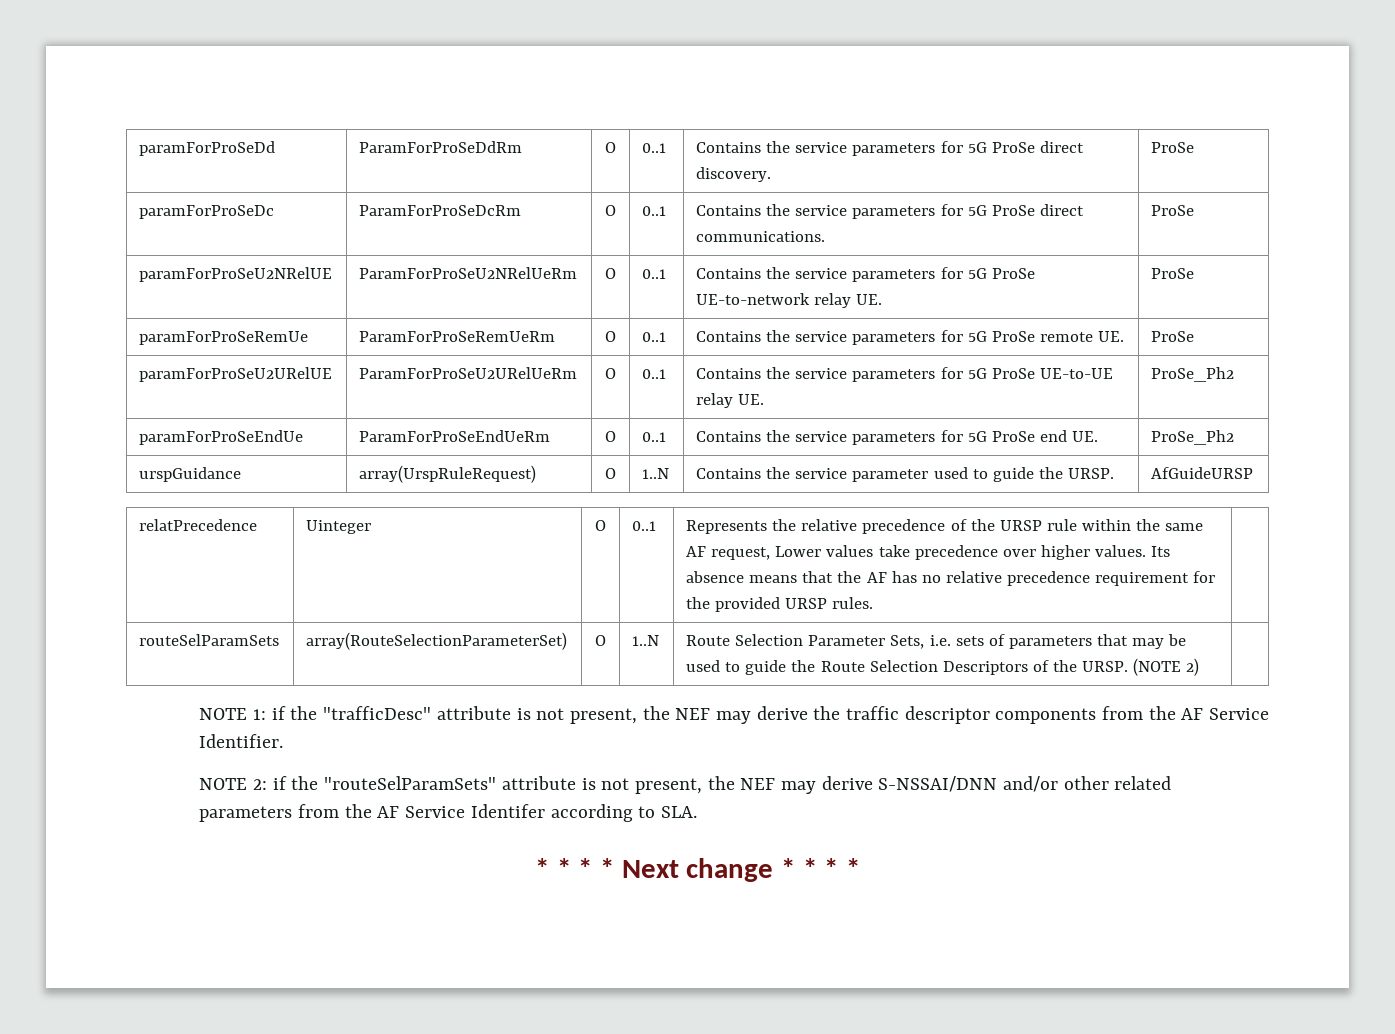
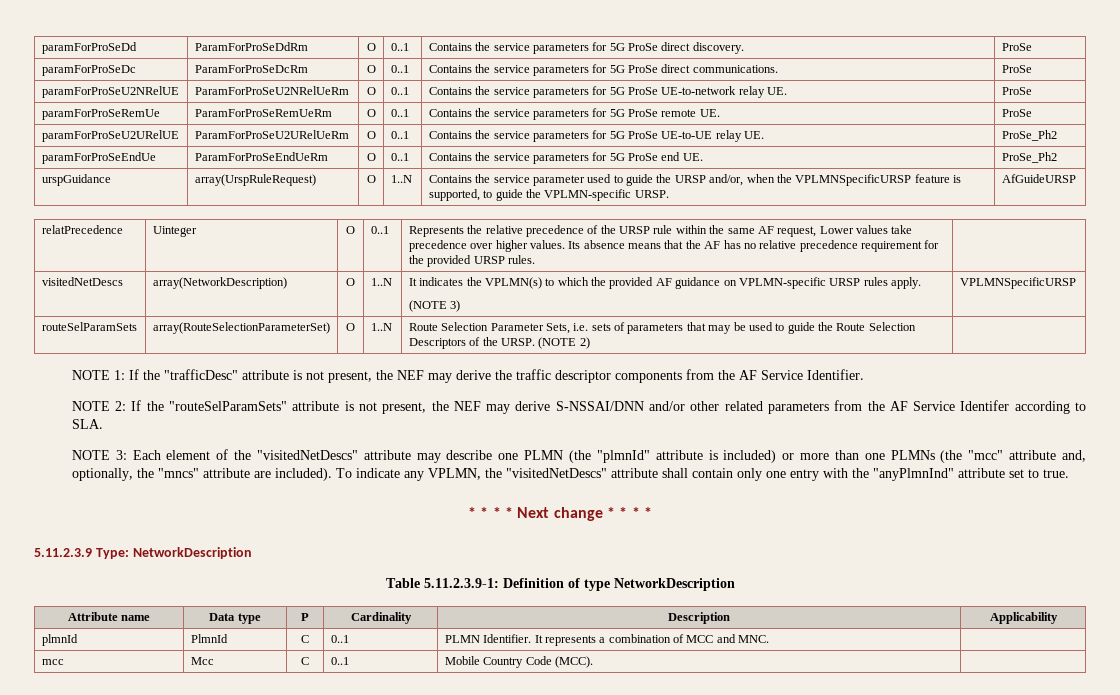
- urspGuidance | array(UrspRuleRequest) | O | 1..N | Contains the service parameter used to guide the URSP. | AfGuideURSP
+ urspGuidance | array(UrspRuleRequest) | O | 1..N | Contains the service parameter used to guide the URSP and/or, when the VPLMNSpecificURSP feature is supported, to guide the VPLMN-specific URSP. | AfGuideURSP
+ visitedNetDescs | array(NetworkDescription) | O | 1..N | It indicates the VPLMN(s) to which the provided AF guidance on VPLMN-specific URSP rules apply.
+ (NOTE 3) | VPLMNSpecificURSP
- NOTE 1: if the "trafficDesc" attribute is not present, the NEF may derive the traffic descriptor components from the AF Service Identifier.
+ NOTE 1: If the "trafficDesc" attribute is not present, the NEF may derive the traffic descriptor components from the AF Service Identifier.
- NOTE 2: if the "routeSelParamSets" attribute is not present, the NEF may derive S-NSSAI/DNN and/or other related parameters from the AF Service Identifer according to SLA.
+ NOTE 2: If the "routeSelParamSets" attribute is not present, the NEF may derive S-NSSAI/DNN and/or other related parameters from the AF Service Identifer according to SLA.
+ NOTE 3: Each element of the "visitedNetDescs" attribute may describe one PLMN (the "plmnId" attribute is included) or more than one PLMNs (the "mcc" attribute and, optionally, the "mncs" attribute are included). To indicate any VPLMN, the "visitedNetDescs" attribute shall contain only one entry with the "anyPlmnInd" attribute set to true.
+ 5.11.2.3.9 Type: NetworkDescription
+ Table 5.11.2.3.9-1: Definition of type NetworkDescription
+ Attribute name | Data type | P | Cardinality | Description | Applicability
+ plmnId | PlmnId | C | 0..1 | PLMN Identifier. It represents a combination of MCC and MNC. |
+ mcc | Mcc | C | 0..1 | Mobile Country Code (MCC). |

